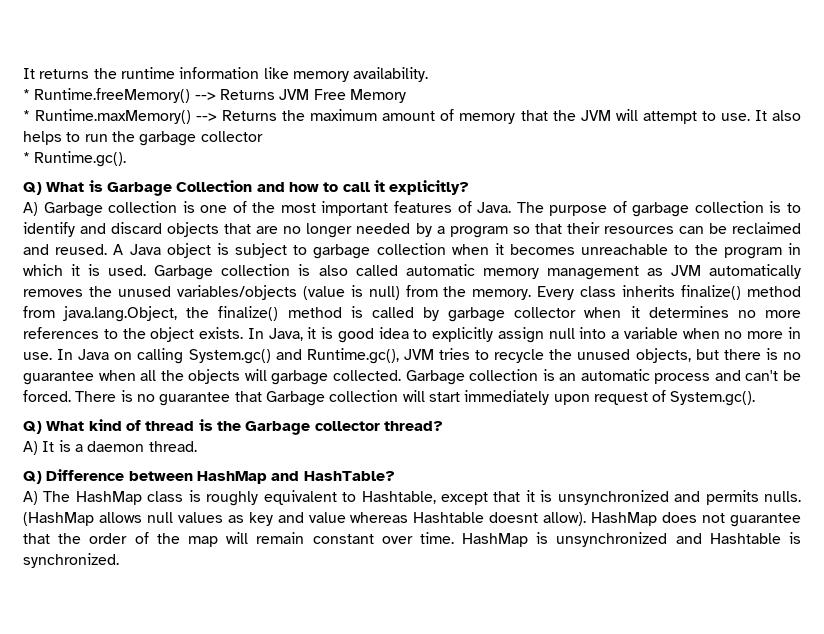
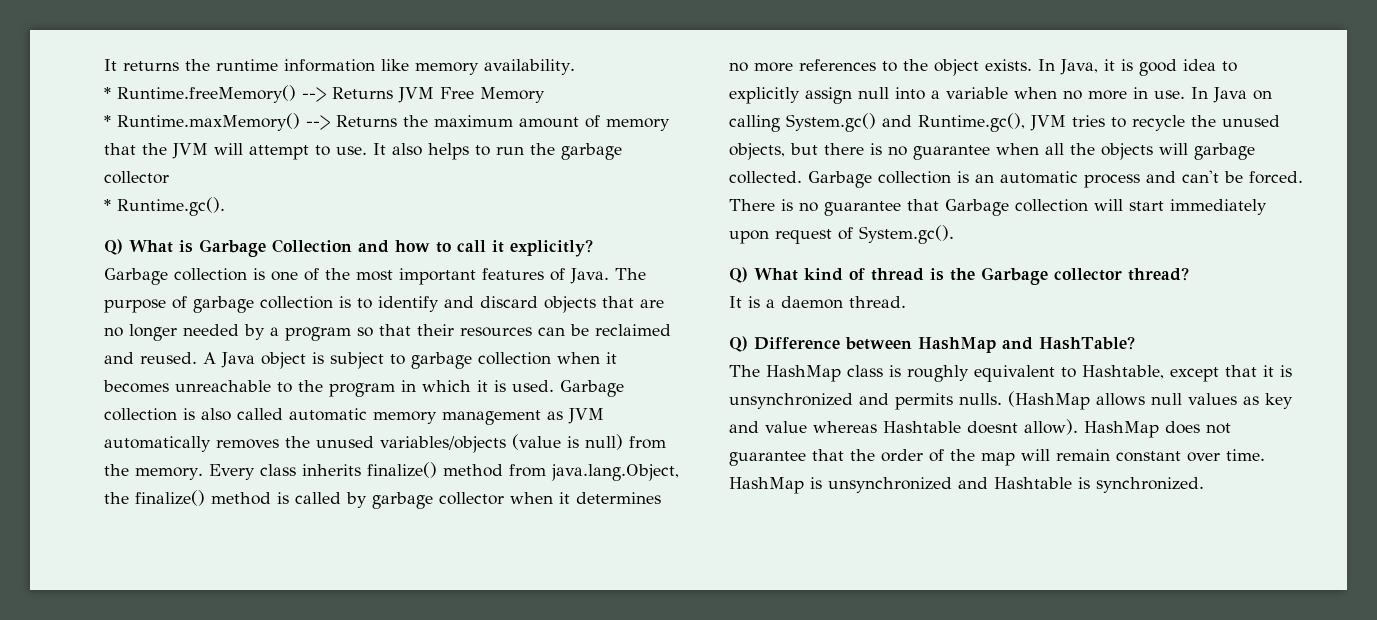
- A) Garbage collection is one of the most important features of Java.
+ Garbage collection is one of the most important features of Java.
- A) It is a daemon thread.
+ It is a daemon thread.
- A) The HashMap class is roughly equivalent to Hashtable, except that it is unsynchronized and permits nulls.
+ The HashMap class is roughly equivalent to Hashtable, except that it is unsynchronized and permits nulls.

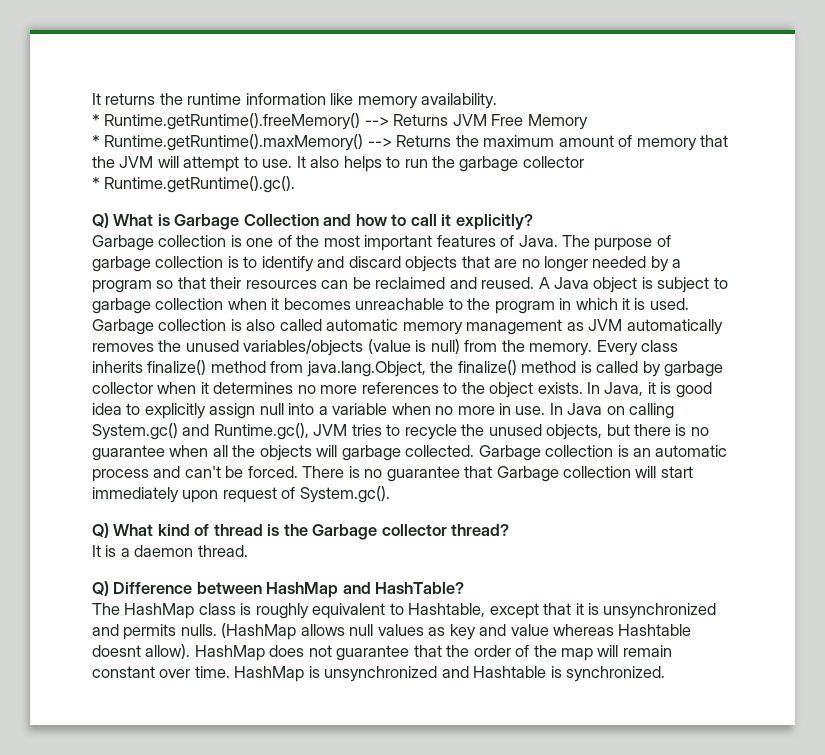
- * Runtime.freeMemory() --> Returns JVM Free Memory
+ * Runtime.getRuntime().freeMemory() --> Returns JVM Free Memory
- * Runtime.maxMemory() --> Returns the maximum amount of memory that the JVM will attempt to use.
+ * Runtime.getRuntime().maxMemory() --> Returns the maximum amount of memory that the JVM will attempt to use.
- * Runtime.gc().
+ * Runtime.getRuntime().gc().

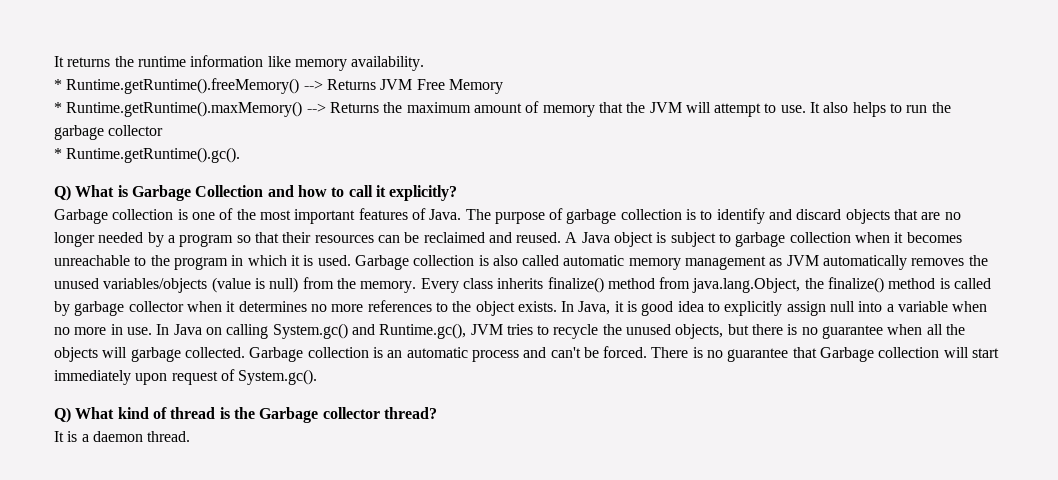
- Q) Difference between HashMap and HashTable?
- The HashMap class is roughly equivalent to Hashtable, except that it is unsynchronized and permits nulls. (HashMap allows null values as key and value whereas Hashtable doesnt allow). HashMap does not guarantee that the order of the map will remain constant over time. HashMap is unsynchronized and Hashtable is synchronized.

